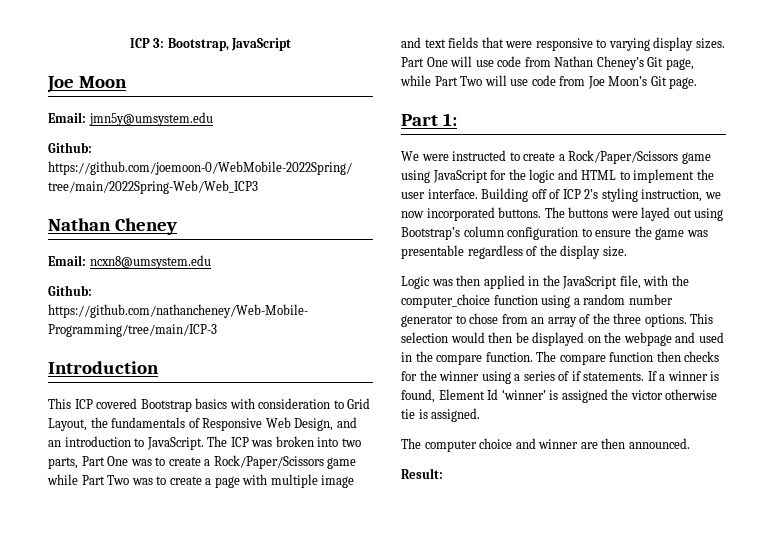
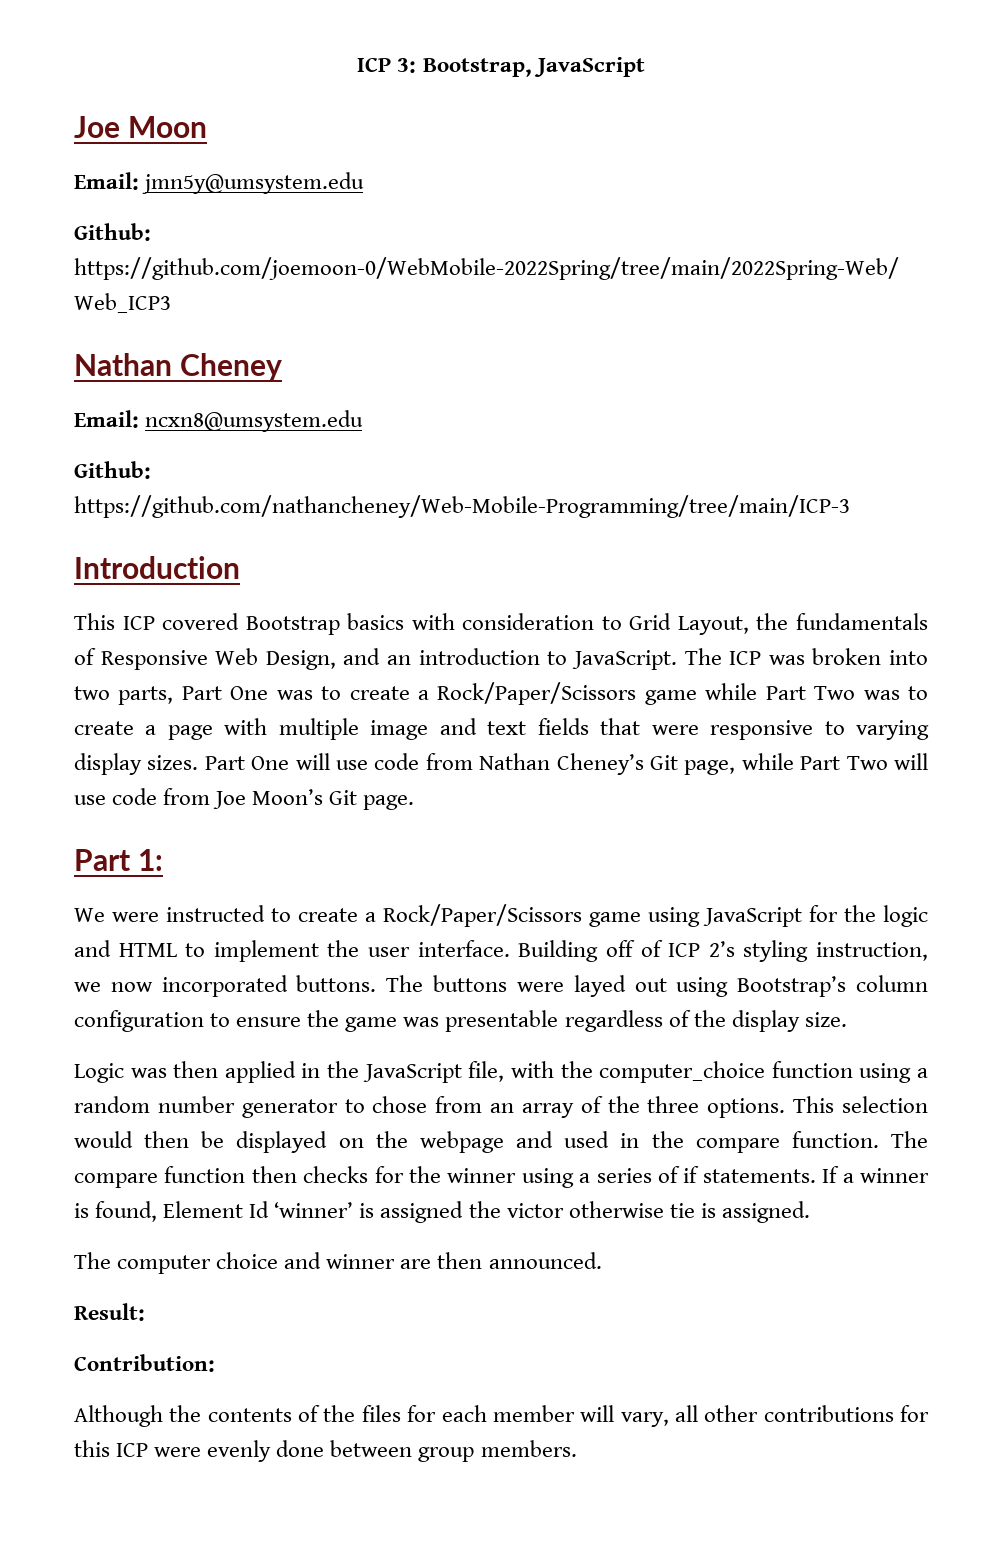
+ Contribution:
+ Although the contents of the files for each member will vary, all other contributions for this ICP were evenly done between group members.

